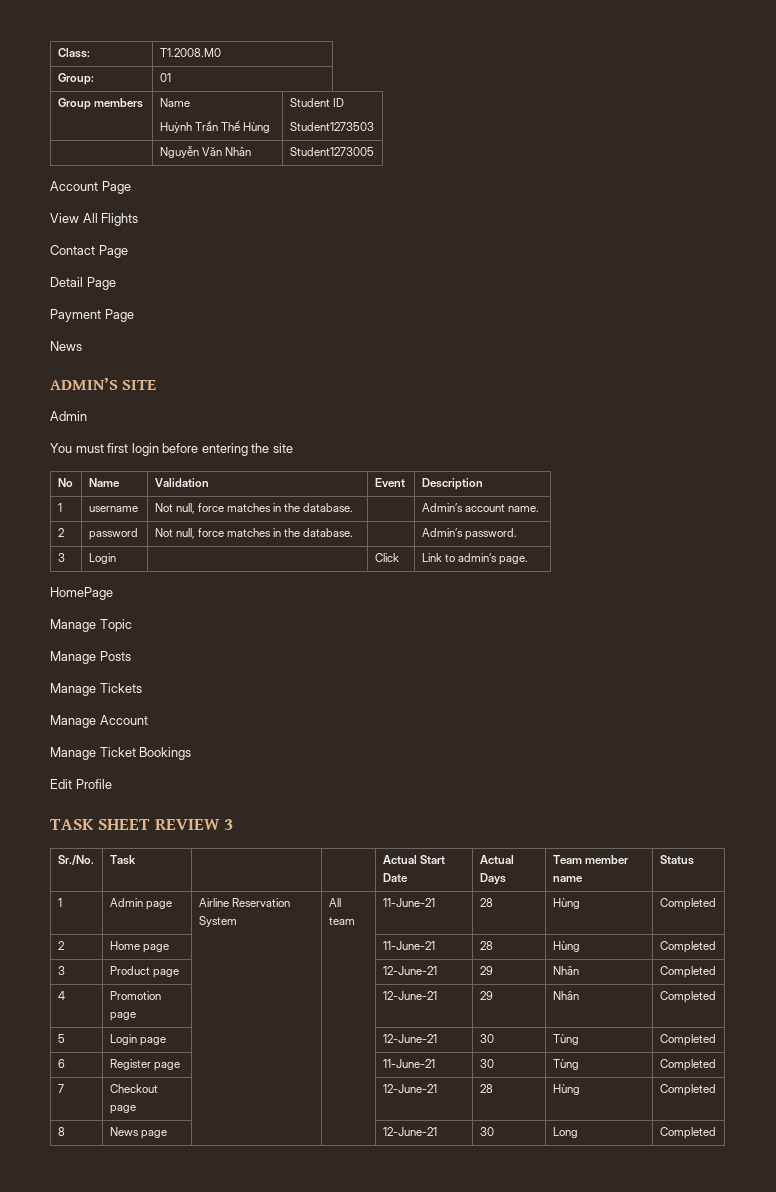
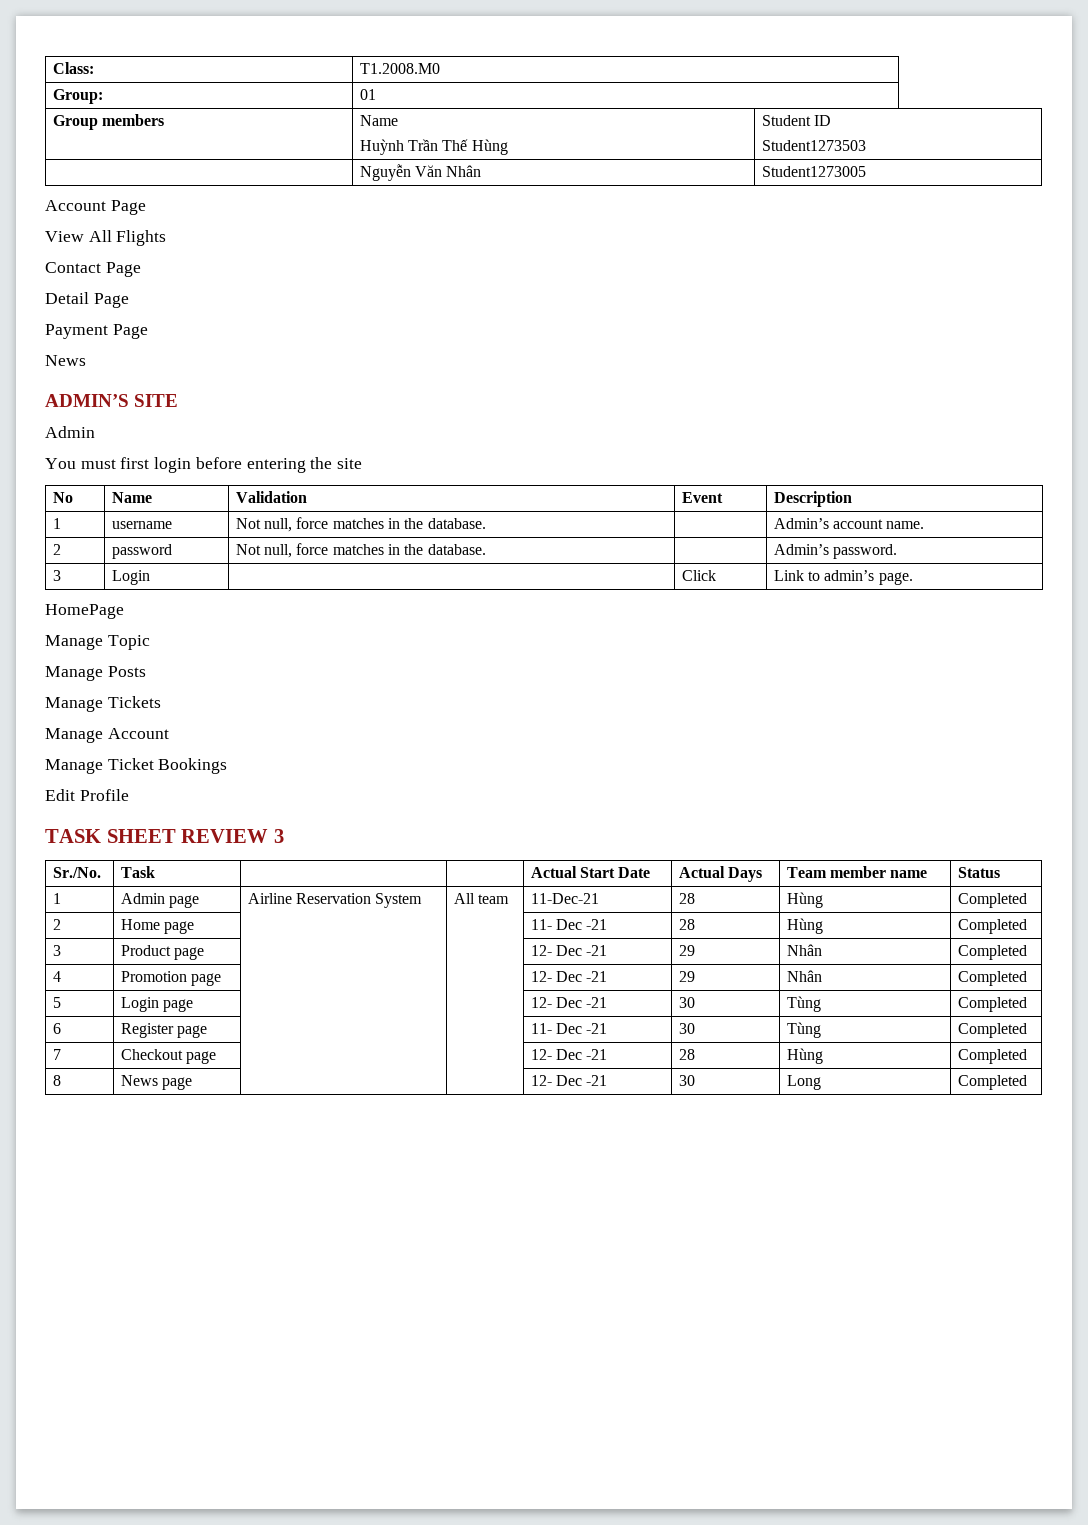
- 1 | Admin page | Airline Reservation System | All team | 11-June-21 | 28 | Hùng | Completed
+ 1 | Admin page | Airline Reservation System | All team | 11-Dec-21 | 28 | Hùng | Completed
- 2 | Home page | | | 11-June-21 | 28 | Hùng | Completed
+ 2 | Home page | | | 11- Dec -21 | 28 | Hùng | Completed
- 3 | Product page | | | 12-June-21 | 29 | Nhân | Completed
+ 3 | Product page | | | 12- Dec -21 | 29 | Nhân | Completed
- 4 | Promotion page | | | 12-June-21 | 29 | Nhân | Completed
+ 4 | Promotion page | | | 12- Dec -21 | 29 | Nhân | Completed
- 5 | Login page | | | 12-June-21 | 30 | Tùng | Completed
+ 5 | Login page | | | 12- Dec -21 | 30 | Tùng | Completed
- 6 | Register page | | | 11-June-21 | 30 | Tùng | Completed
+ 6 | Register page | | | 11- Dec -21 | 30 | Tùng | Completed
- 7 | Checkout page | | | 12-June-21 | 28 | Hùng | Completed
+ 7 | Checkout page | | | 12- Dec -21 | 28 | Hùng | Completed
- 8 | News page | | | 12-June-21 | 30 | Long | Completed
+ 8 | News page | | | 12- Dec -21 | 30 | Long | Completed

